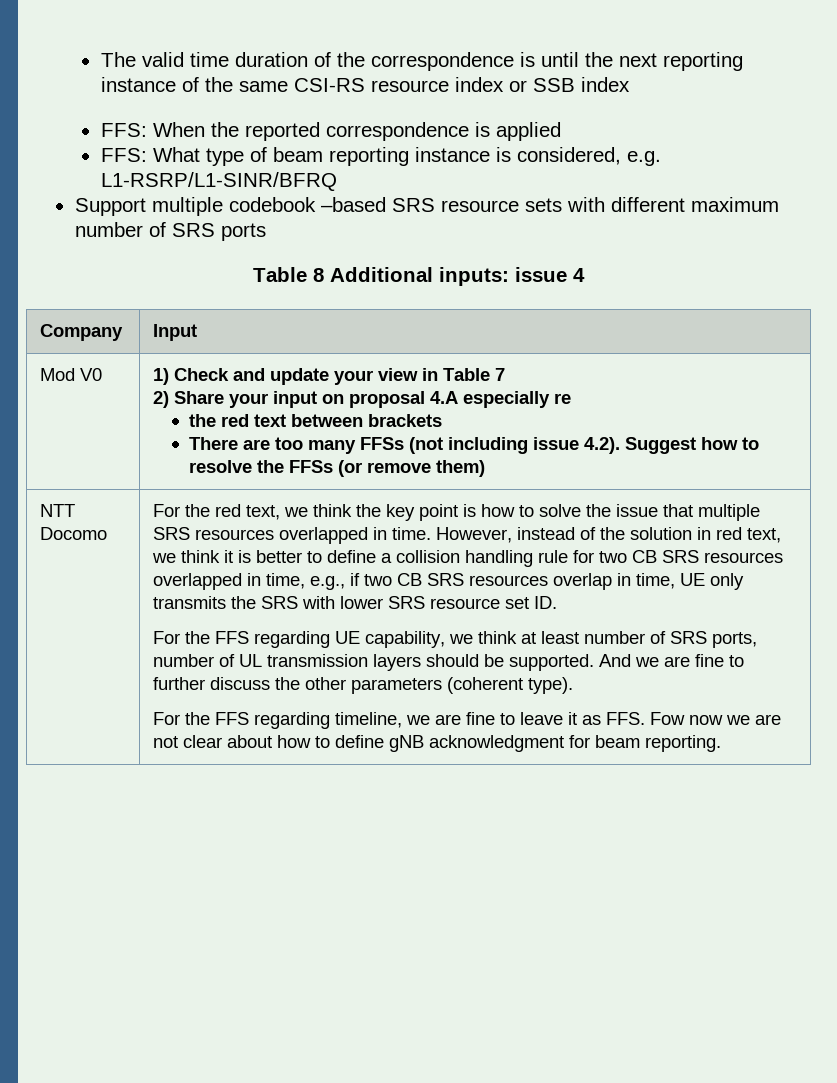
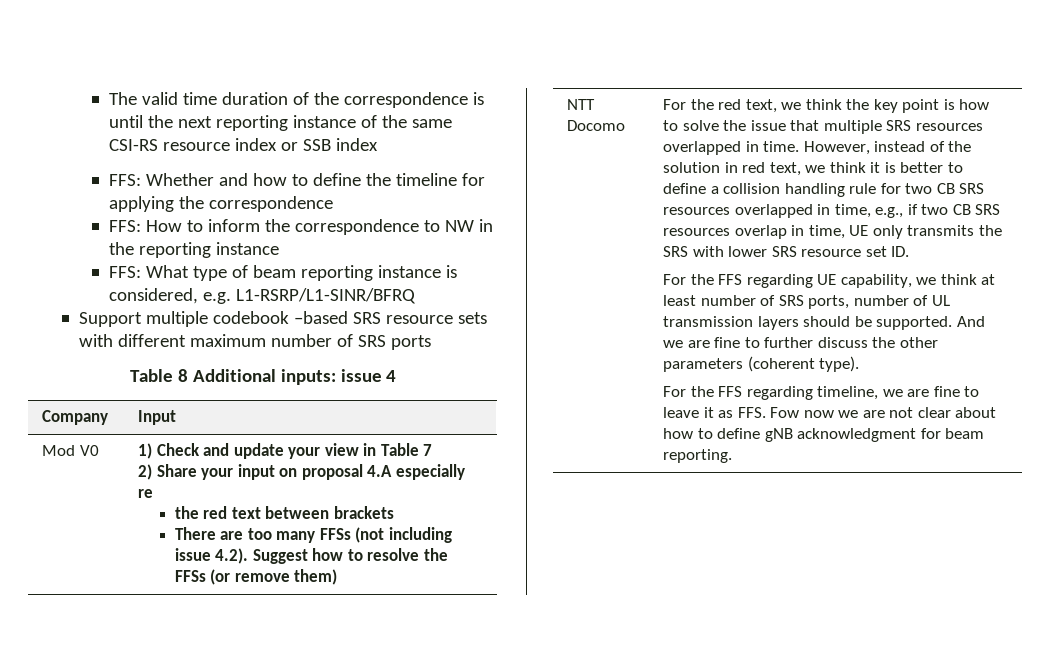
- FFS: When the reported correspondence is applied
+ FFS: Whether and how to define the timeline for applying the correspondence
+ FFS: How to inform the correspondence to NW in the reporting instance

